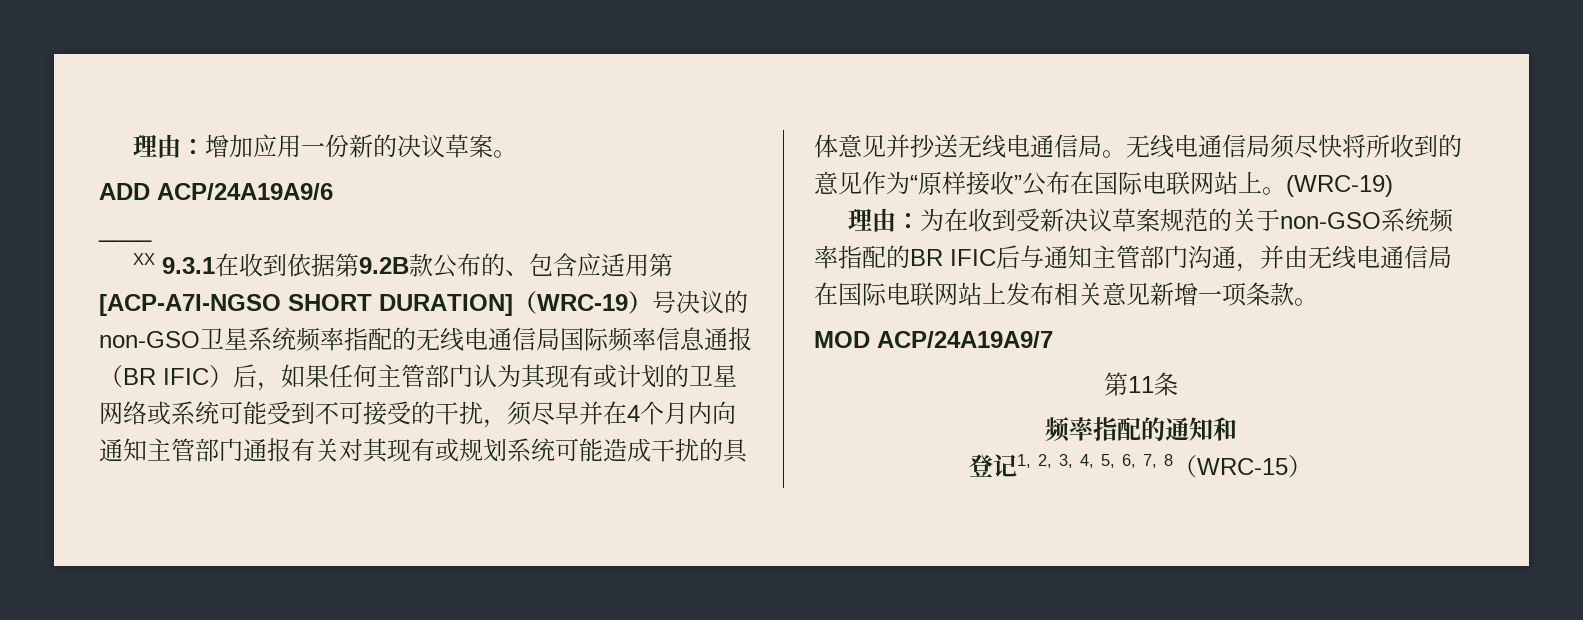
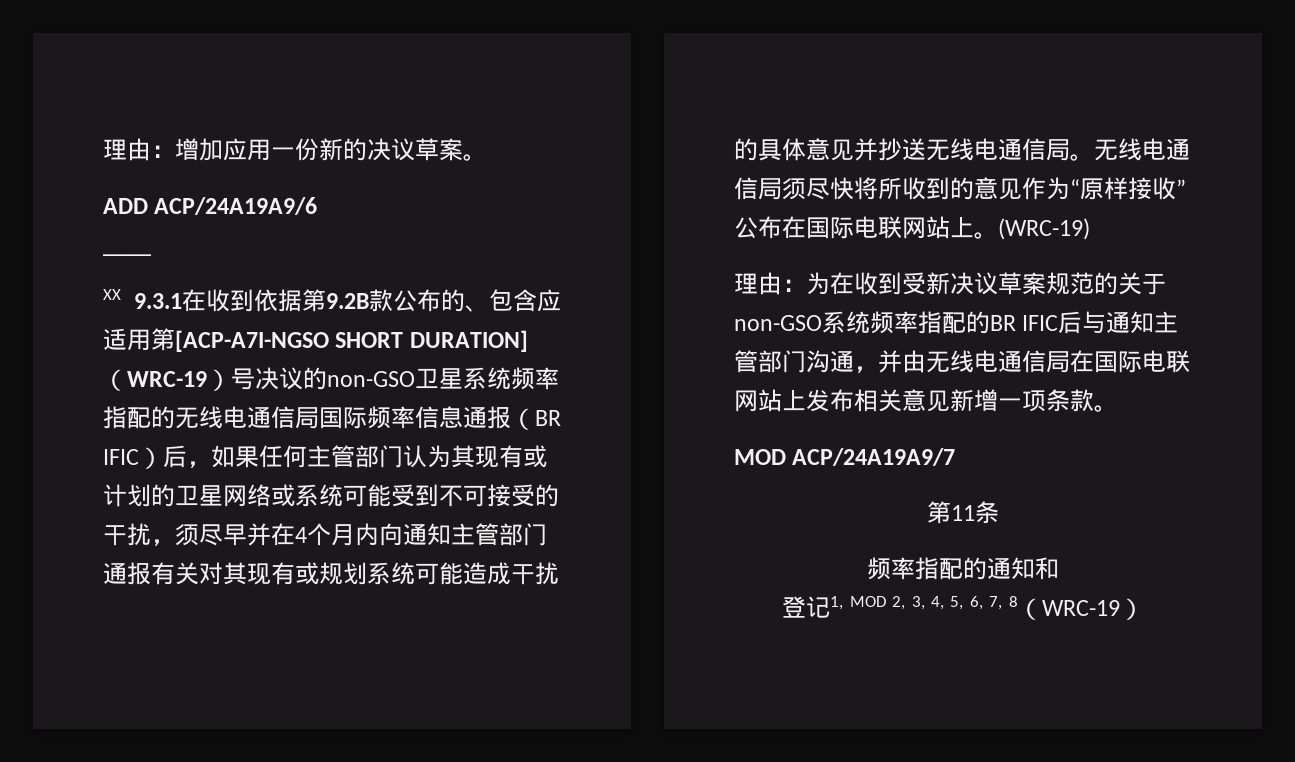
- 登记1, 2, 3, 4, 5, 6, 7, 8（WRC-15）
+ 登记1, MOD 2, 3, 4, 5, 6, 7, 8（WRC-19）

